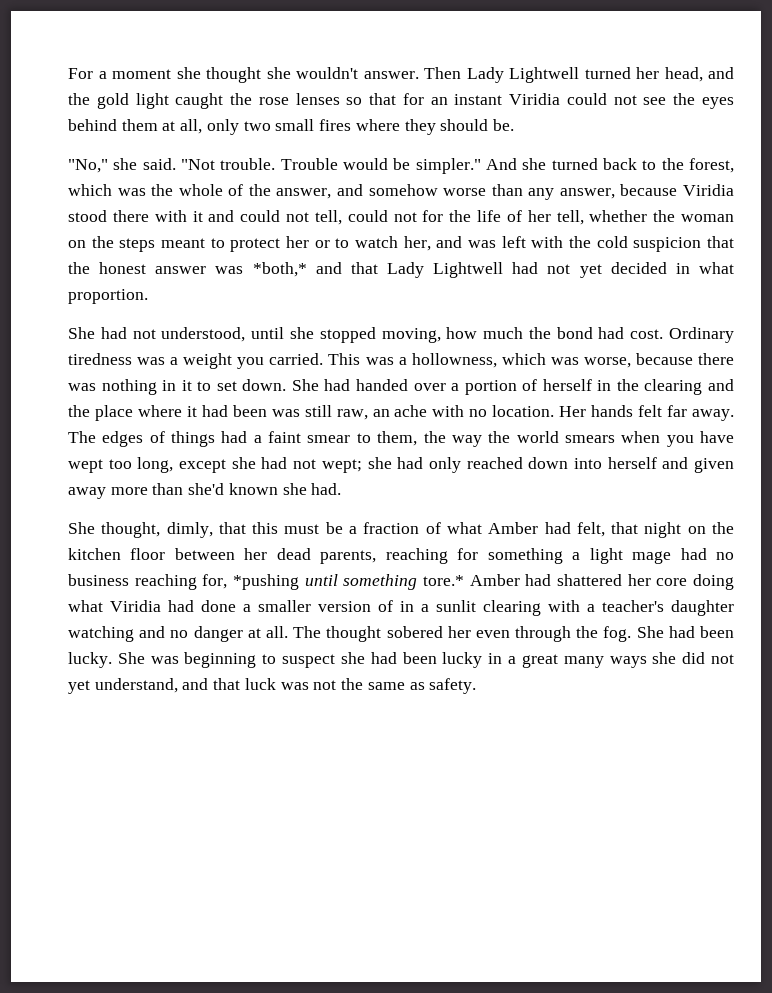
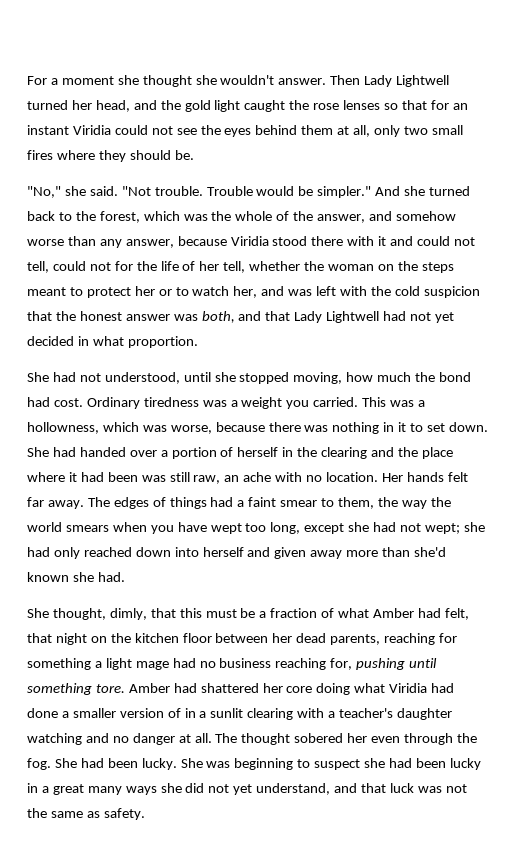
- And she turned back to the forest, which was the whole of the answer, and somehow worse than any answer, because Viridia stood there with it and could not tell, could not for the life of her tell, whether the woman on the steps meant to protect her or to watch her, and was left with the cold suspicion that the honest answer was *both,* and that Lady Lightwell had not yet decided in what proportion.
+ And she turned back to the forest, which was the whole of the answer, and somehow worse than any answer, because Viridia stood there with it and could not tell, could not for the life of her tell, whether the woman on the steps meant to protect her or to watch her, and was left with the cold suspicion that the honest answer was both, and that Lady Lightwell had not yet decided in what proportion.
- She thought, dimly, that this must be a fraction of what Amber had felt, that night on the kitchen floor between her dead parents, reaching for something a light mage had no business reaching for, *pushing until something tore.* Amber had shattered her core doing what Viridia had done a smaller version of in a sunlit clearing with a teacher's daughter watching and no danger at all.
+ She thought, dimly, that this must be a fraction of what Amber had felt, that night on the kitchen floor between her dead parents, reaching for something a light mage had no business reaching for, pushing until something tore. Amber had shattered her core doing what Viridia had done a smaller version of in a sunlit clearing with a teacher's daughter watching and no danger at all.

